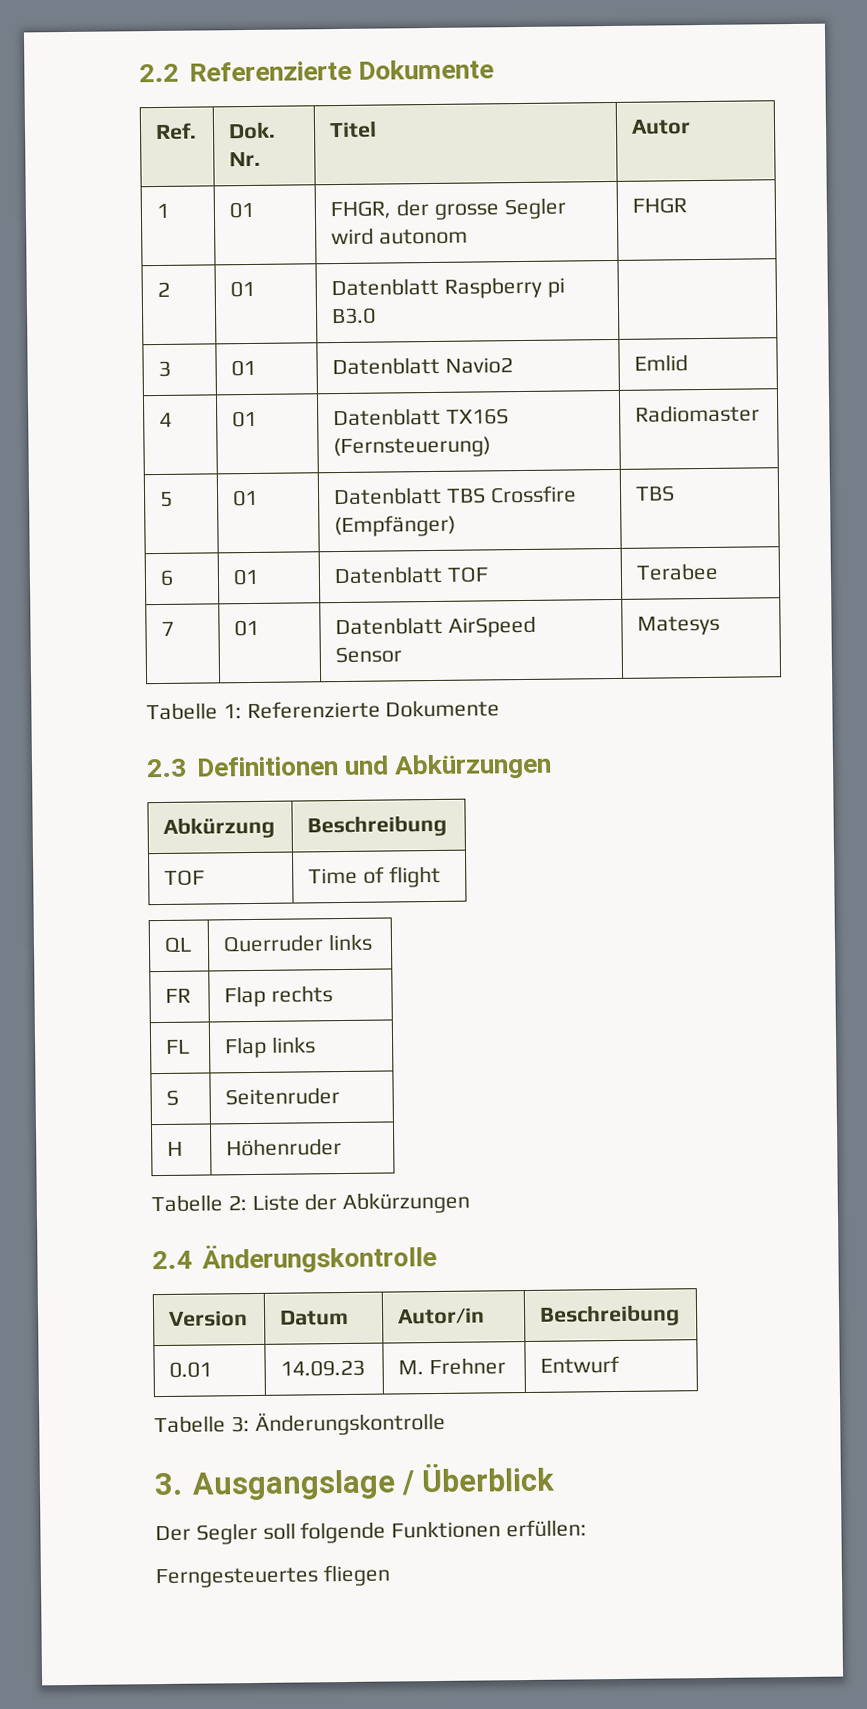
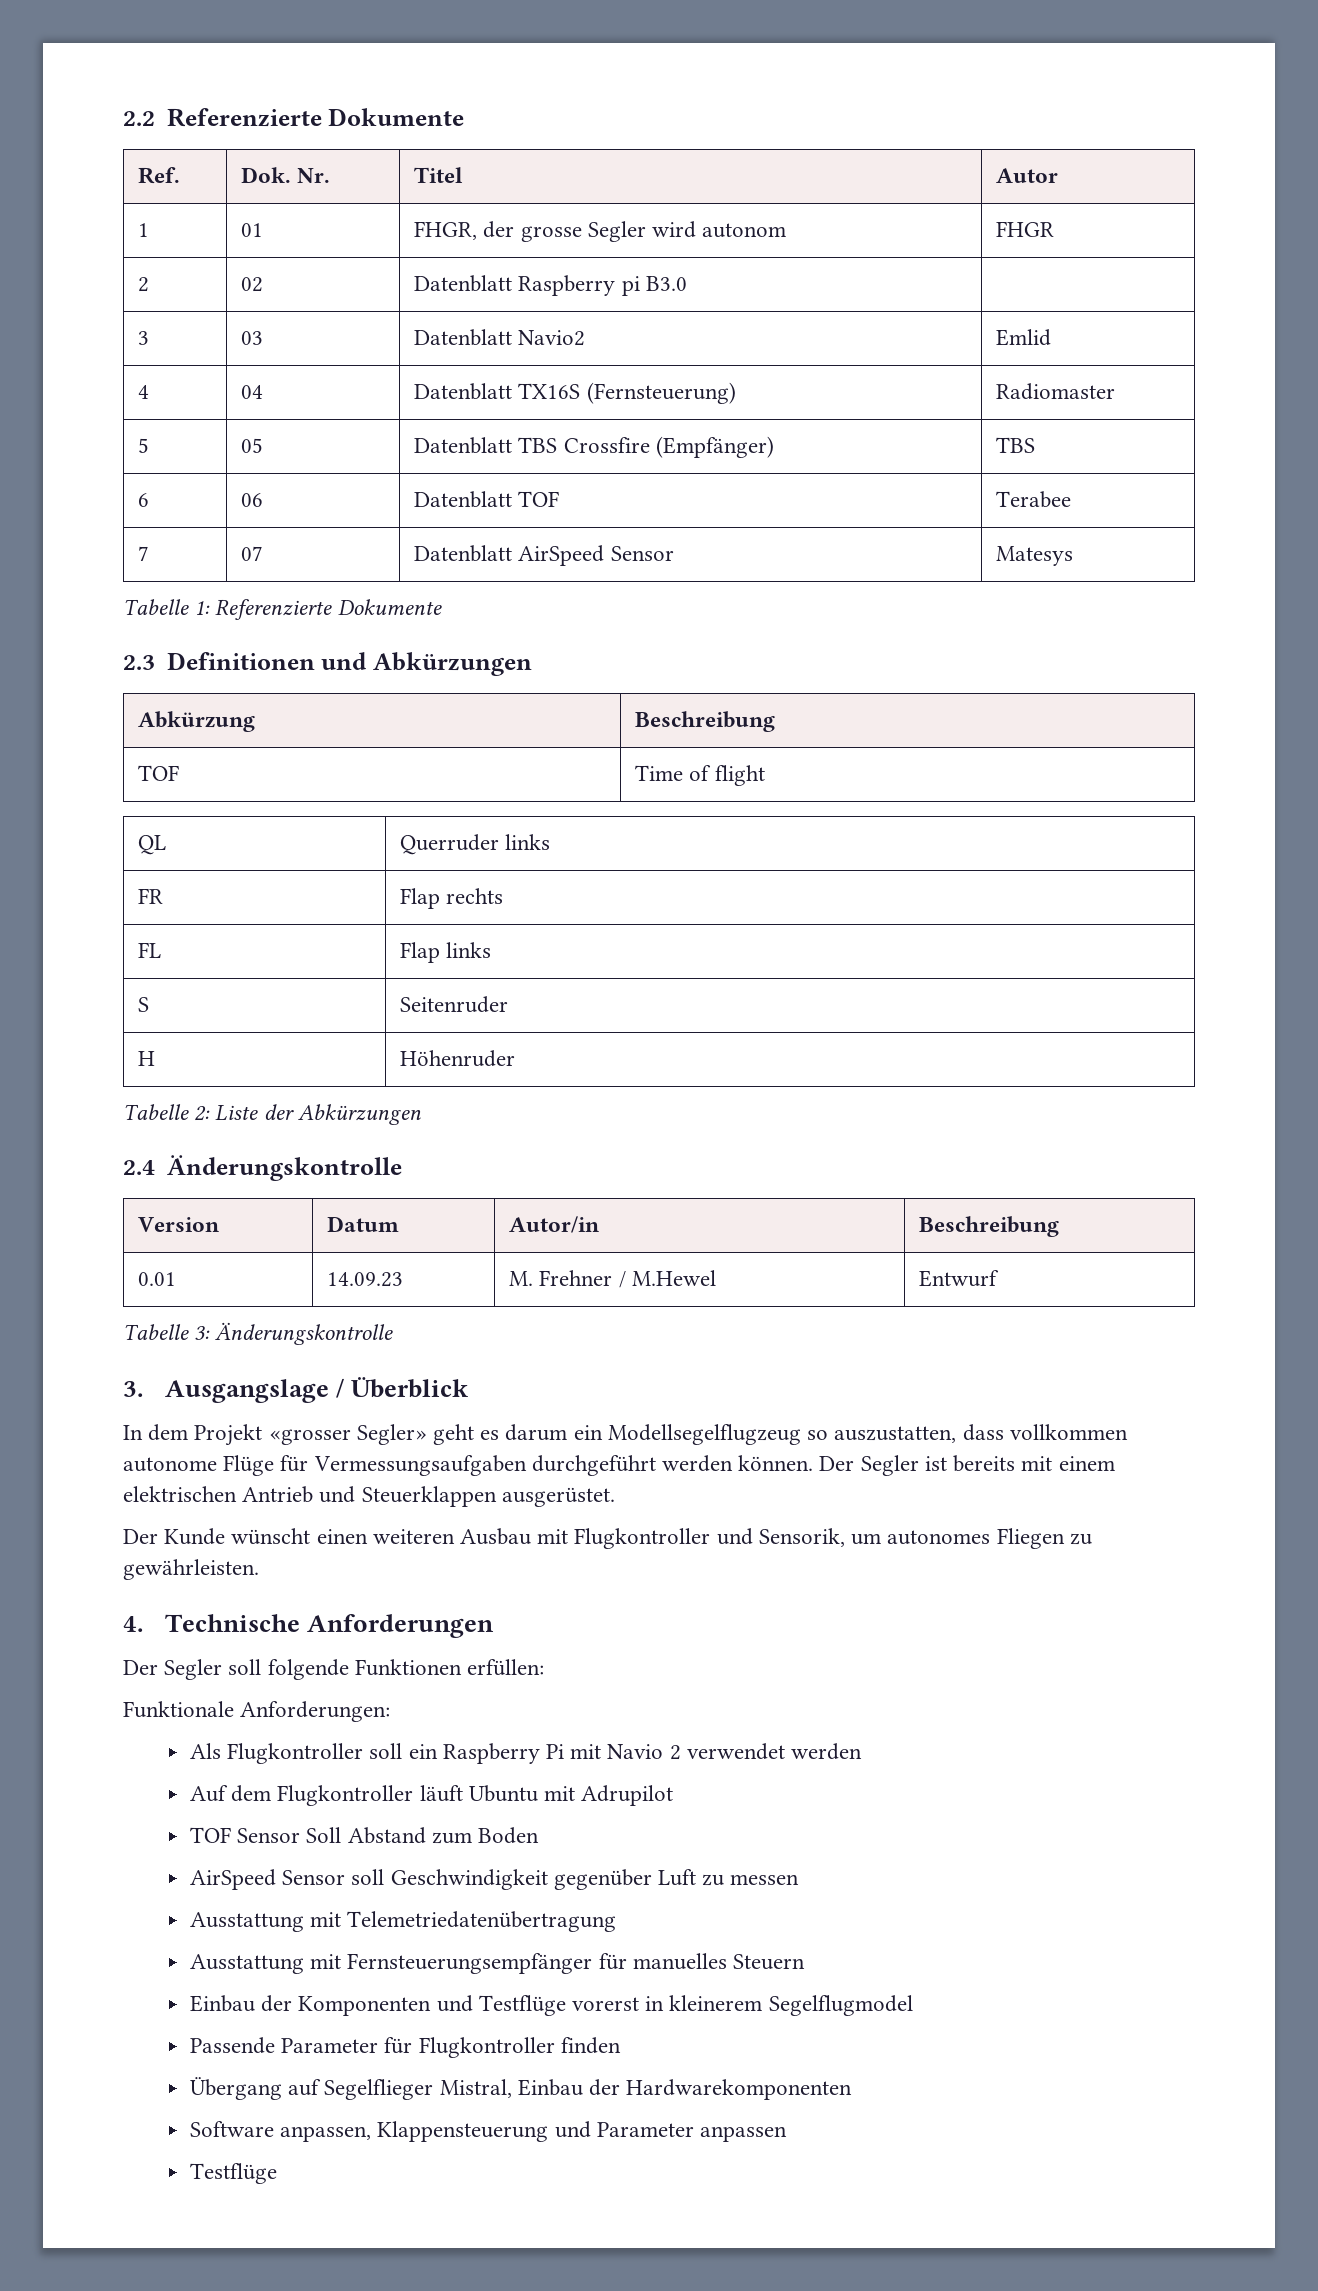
- 2 | 01 | Datenblatt Raspberry pi B3.0 |
+ 2 | 02 | Datenblatt Raspberry pi B3.0 |
- 3 | 01 | Datenblatt Navio2 | Emlid
+ 3 | 03 | Datenblatt Navio2 | Emlid
- 4 | 01 | Datenblatt TX16S (Fernsteuerung) | Radiomaster
+ 4 | 04 | Datenblatt TX16S (Fernsteuerung) | Radiomaster
- 5 | 01 | Datenblatt TBS Crossfire (Empfänger) | TBS
+ 5 | 05 | Datenblatt TBS Crossfire (Empfänger) | TBS
- 6 | 01 | Datenblatt TOF | Terabee
+ 6 | 06 | Datenblatt TOF | Terabee
- 7 | 01 | Datenblatt AirSpeed Sensor | Matesys
+ 7 | 07 | Datenblatt AirSpeed Sensor | Matesys
- 0.01 | 14.09.23 | M. Frehner | Entwurf
+ 0.01 | 14.09.23 | M. Frehner / M.Hewel | Entwurf
+ In dem Projekt «grosser Segler» geht es darum ein Modellsegelflugzeug so auszustatten, dass vollkommen autonome Flüge für Vermessungsaufgaben durchgeführt werden können. Der Segler ist bereits mit einem elektrischen Antrieb und Steuerklappen ausgerüstet.
+ Der Kunde wünscht einen weiteren Ausbau mit Flugkontroller und Sensorik, um autonomes Fliegen zu gewährleisten.
+ 4. Technische Anforderungen
- Ferngesteuertes fliegen
+ Funktionale Anforderungen:
+ Als Flugkontroller soll ein Raspberry Pi mit Navio 2 verwendet werden
+ Auf dem Flugkontroller läuft Ubuntu mit Adrupilot
+ TOF Sensor Soll Abstand zum Boden
+ AirSpeed Sensor soll Geschwindigkeit gegenüber Luft zu messen
+ Ausstattung mit Telemetriedatenübertragung
+ Ausstattung mit Fernsteuerungsempfänger für manuelles Steuern
+ Einbau der Komponenten und Testflüge vorerst in kleinerem Segelflugmodel
+ Passende Parameter für Flugkontroller finden
+ Übergang auf Segelflieger Mistral, Einbau der Hardwarekomponenten
+ Software anpassen, Klappensteuerung und Parameter anpassen
+ Testflüge

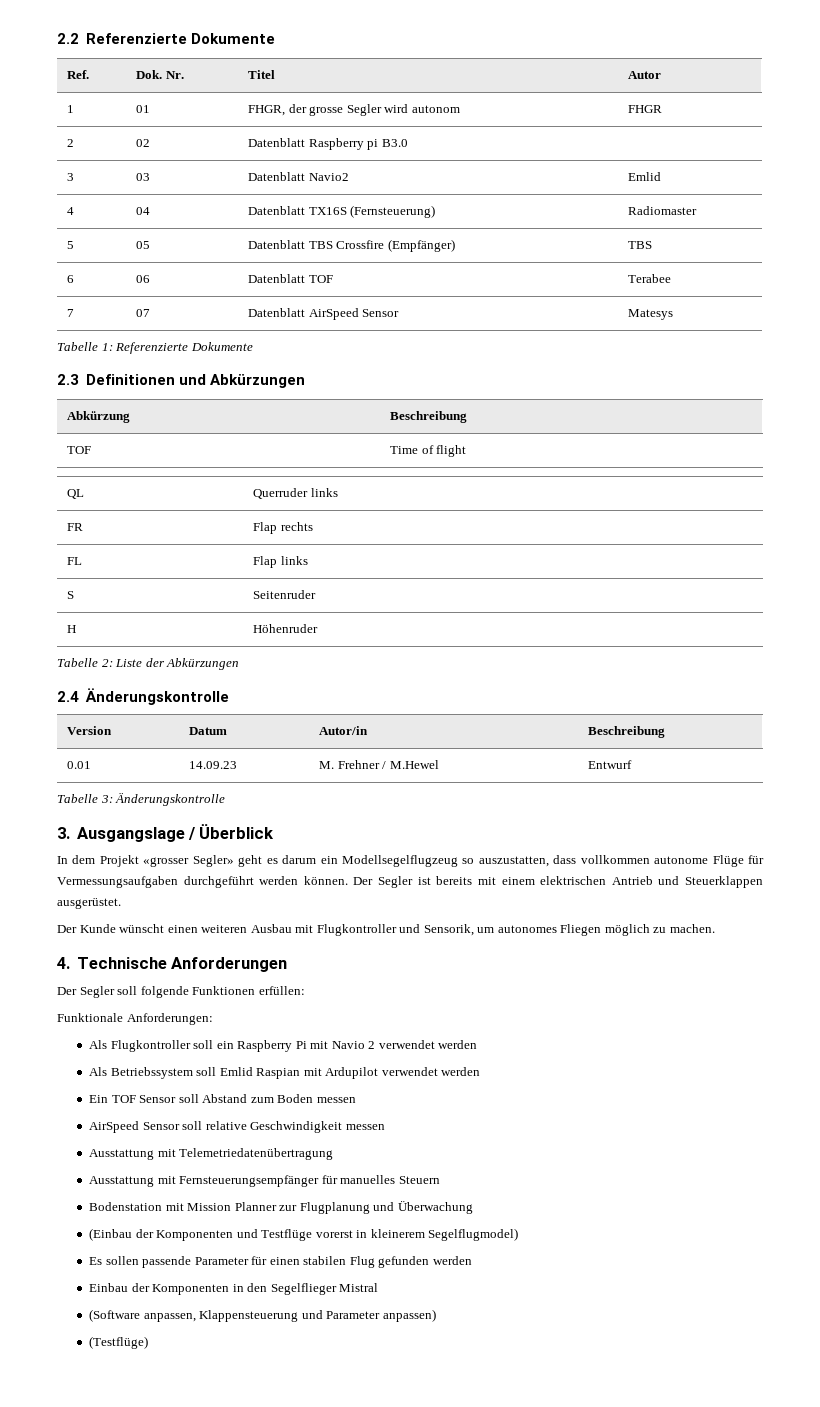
- Der Kunde wünscht einen weiteren Ausbau mit Flugkontroller und Sensorik, um autonomes Fliegen zu gewährleisten.
+ Der Kunde wünscht einen weiteren Ausbau mit Flugkontroller und Sensorik, um autonomes Fliegen möglich zu machen.
- Auf dem Flugkontroller läuft Ubuntu mit Adrupilot
- TOF Sensor Soll Abstand zum Boden
+ Als Betriebssystem soll Emlid Raspian mit Ardupilot verwendet werden
+ Ein TOF Sensor soll Abstand zum Boden messen
- AirSpeed Sensor soll Geschwindigkeit gegenüber Luft zu messen
+ AirSpeed Sensor soll relative Geschwindigkeit messen
- Einbau der Komponenten und Testflüge vorerst in kleinerem Segelflugmodel
- Passende Parameter für Flugkontroller finden
- Übergang auf Segelflieger Mistral, Einbau der Hardwarekomponenten
- Software anpassen, Klappensteuerung und Parameter anpassen
- Testflüge
+ Bodenstation mit Mission Planner zur Flugplanung und Überwachung
+ (Einbau der Komponenten und Testflüge vorerst in kleinerem Segelflugmodel)
+ Es sollen passende Parameter für einen stabilen Flug gefunden werden
+ Einbau der Komponenten in den Segelflieger Mistral
+ (Software anpassen, Klappensteuerung und Parameter anpassen)
+ (Testflüge)

